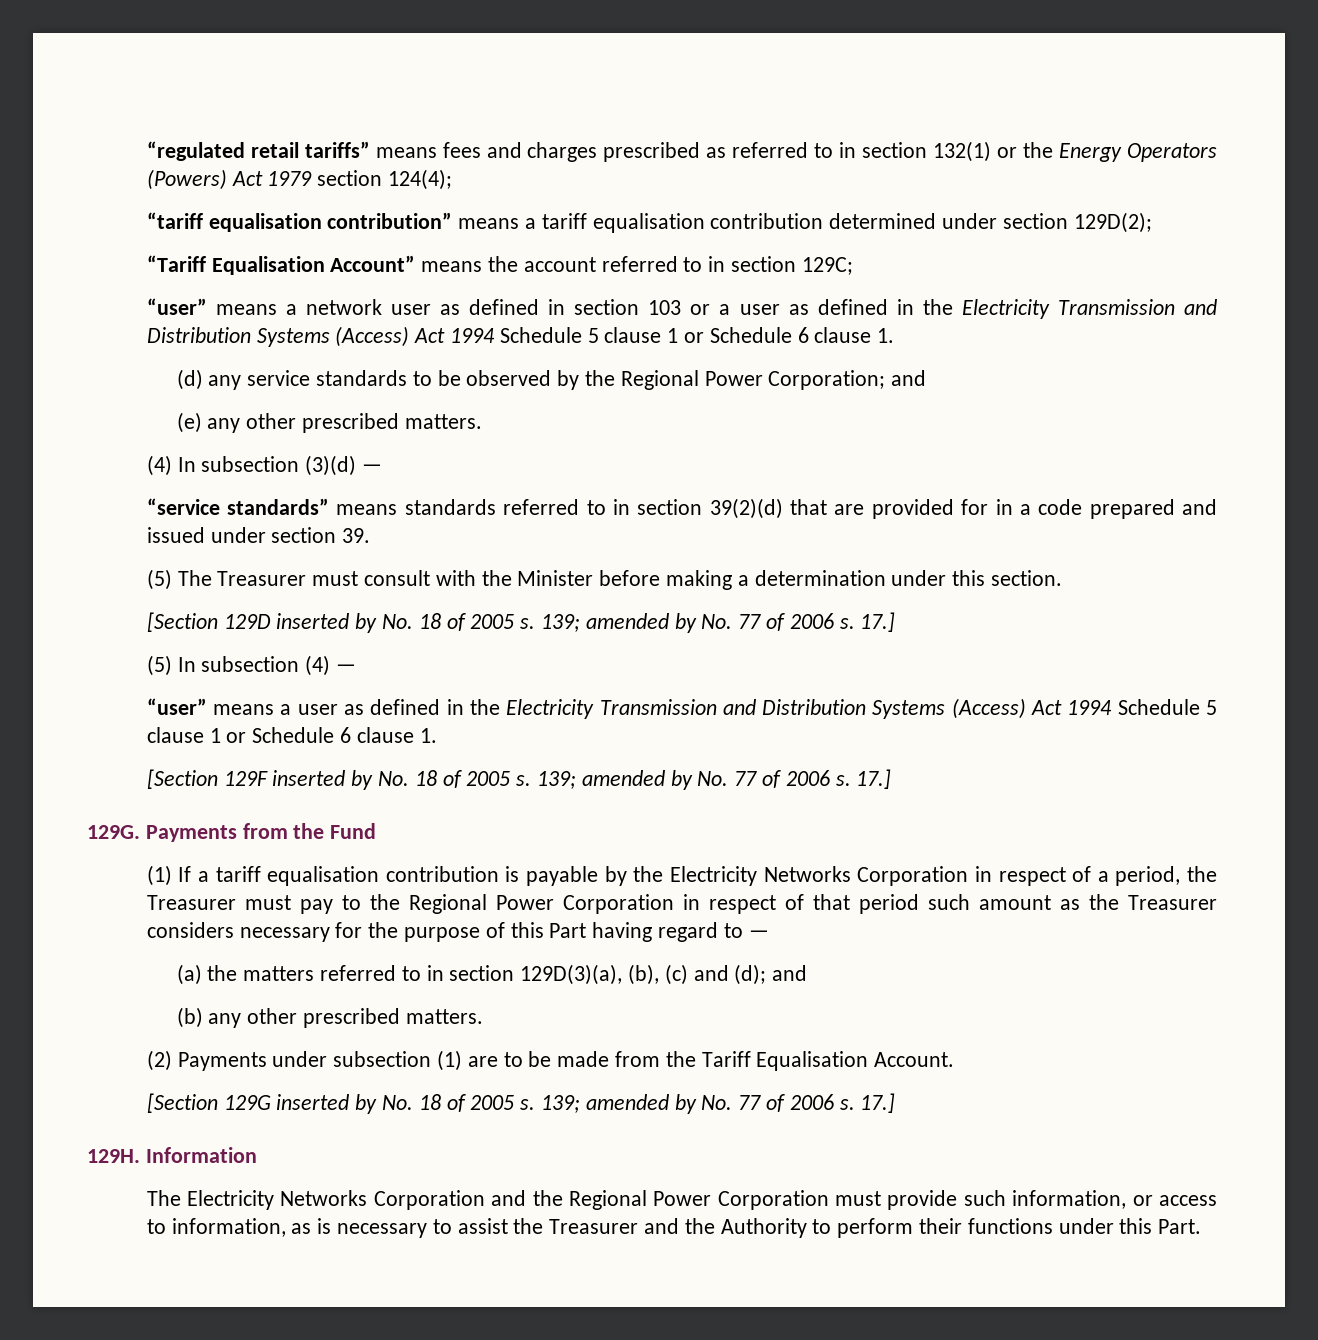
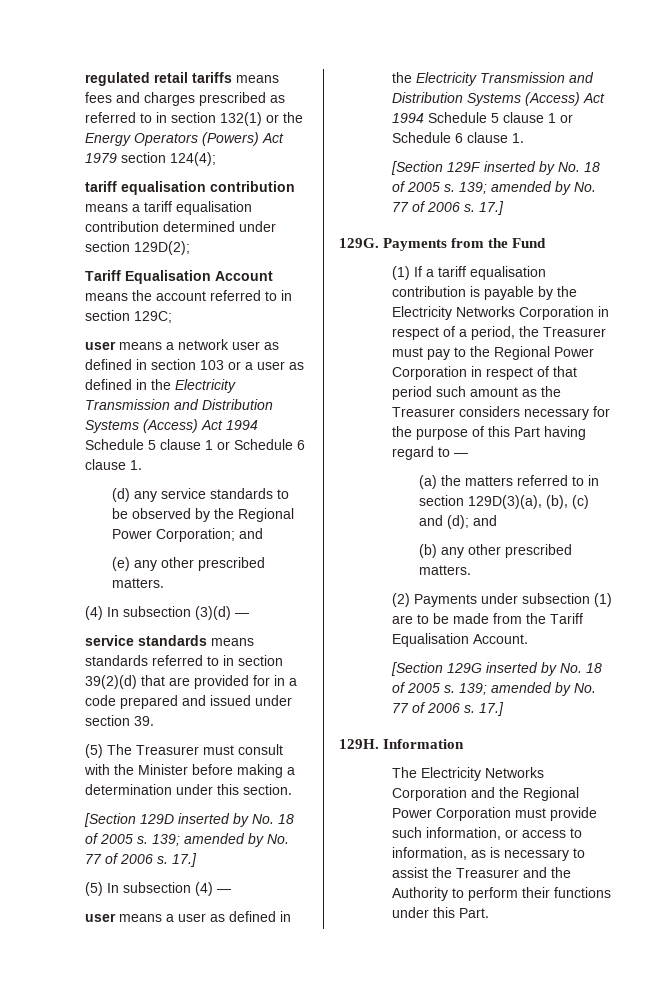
- “regulated retail tariffs” means fees and charges prescribed as referred to in section 132(1) or the Energy Operators (Powers) Act 1979 section 124(4);
+ regulated retail tariffs means fees and charges prescribed as referred to in section 132(1) or the Energy Operators (Powers) Act 1979 section 124(4);
- “tariff equalisation contribution” means a tariff equalisation contribution determined under section 129D(2);
+ tariff equalisation contribution means a tariff equalisation contribution determined under section 129D(2);
- “Tariff Equalisation Account” means the account referred to in section 129C;
+ Tariff Equalisation Account means the account referred to in section 129C;
- “user” means a network user as defined in section 103 or a user as defined in the Electricity Transmission and Distribution Systems (Access) Act 1994 Schedule 5 clause 1 or Schedule 6 clause 1.
+ user means a network user as defined in section 103 or a user as defined in the Electricity Transmission and Distribution Systems (Access) Act 1994 Schedule 5 clause 1 or Schedule 6 clause 1.
- “service standards” means standards referred to in section 39(2)(d) that are provided for in a code prepared and issued under section 39.
+ service standards means standards referred to in section 39(2)(d) that are provided for in a code prepared and issued under section 39.
- “user” means a user as defined in the Electricity Transmission and Distribution Systems (Access) Act 1994 Schedule 5 clause 1 or Schedule 6 clause 1.
+ user means a user as defined in the Electricity Transmission and Distribution Systems (Access) Act 1994 Schedule 5 clause 1 or Schedule 6 clause 1.

